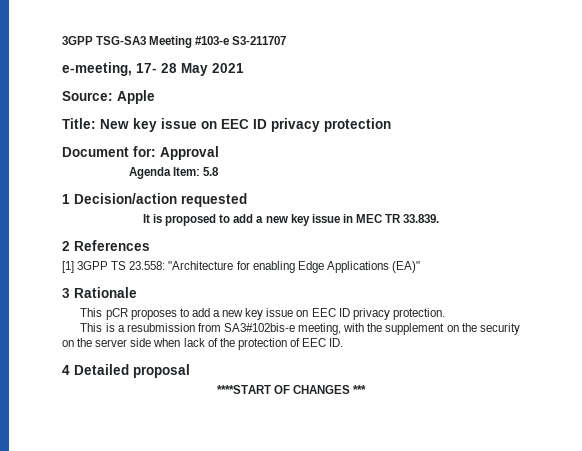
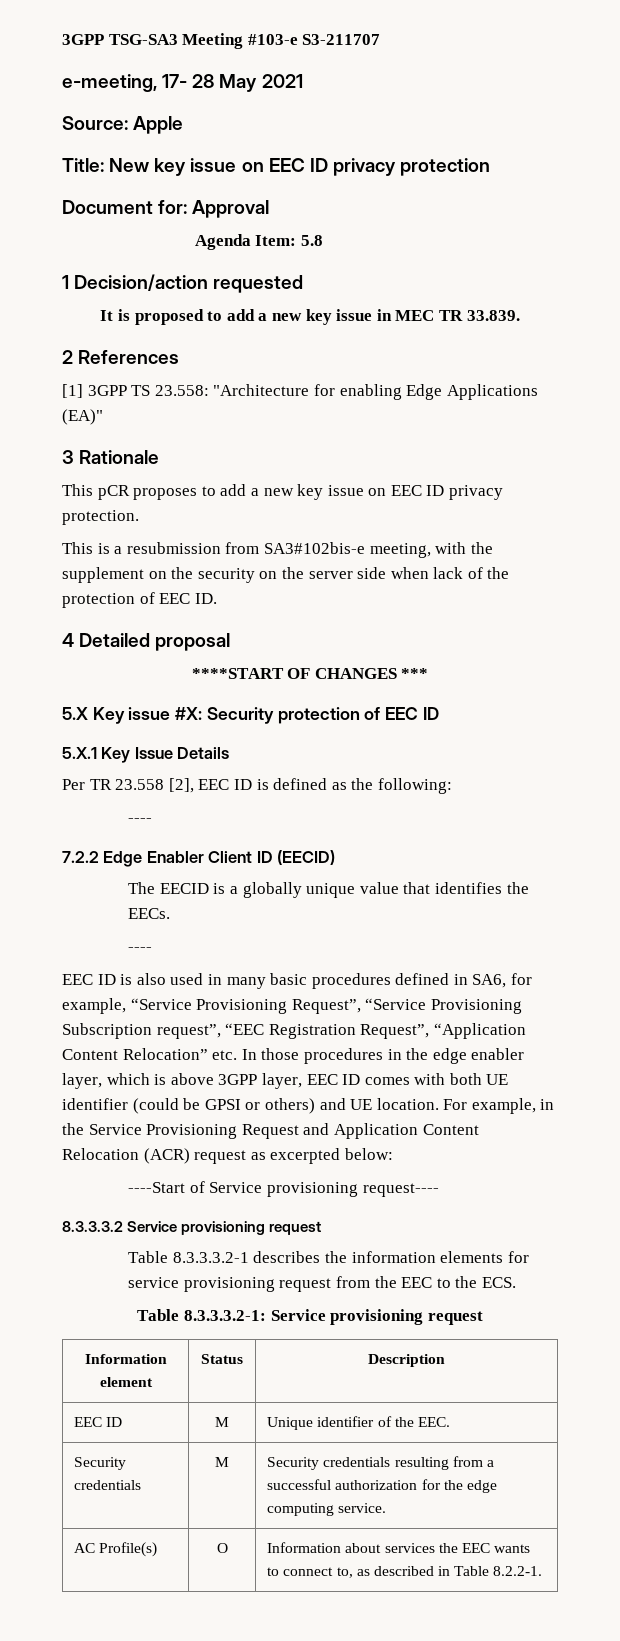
+ 5.X Key issue #X: Security protection of EEC ID
+ 5.X.1 Key Issue Details
+ Per TR 23.558 [2], EEC ID is defined as the following:
+ ----
+ 7.2.2 Edge Enabler Client ID (EECID)
+ The EECID is a globally unique value that identifies the EECs.
+ ----
+ EEC ID is also used in many basic procedures defined in SA6, for example, “Service Provisioning Request”, “Service Provisioning Subscription request”, “EEC Registration Request”, “Application Content Relocation” etc. In those procedures in the edge enabler layer, which is above 3GPP layer, EEC ID comes with both UE identifier (could be GPSI or others) and UE location. For example, in the Service Provisioning Request and Application Content Relocation (ACR) request as excerpted below:
+ ----Start of Service provisioning request----
+ 8.3.3.3.2 Service provisioning request
+ Table 8.3.3.3.2-1 describes the information elements for service provisioning request from the EEC to the ECS.
+ Table 8.3.3.3.2-1: Service provisioning request
+ Information element | Status | Description
+ EEC ID | M | Unique identifier of the EEC.
+ Security credentials | M | Security credentials resulting from a successful authorization for the edge computing service.
+ AC Profile(s) | O | Information about services the EEC wants to connect to, as described in Table 8.2.2-1.

